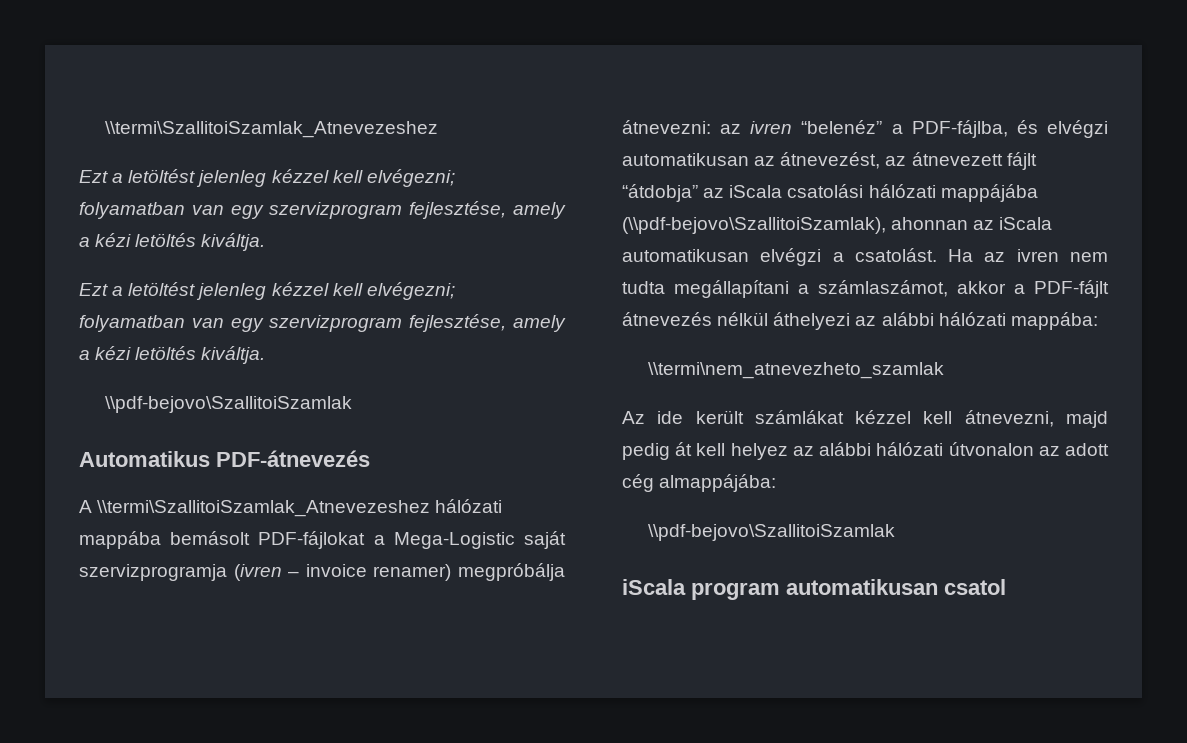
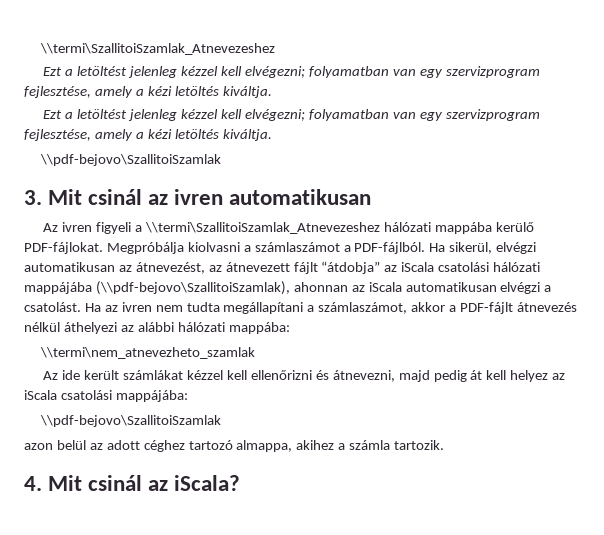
- Automatikus PDF-átnevezés
- A \\termi\SzallitoiSzamlak_Atnevezeshez hálózati mappába bemásolt PDF-fájlokat a Mega-Logistic saját szervizprogramja (ivren – invoice renamer) megpróbálja átnevezni: az ivren “belenéz” a PDF-fájlba, és elvégzi automatikusan az átnevezést, az átnevezett fájlt “átdobja” az iScala csatolási hálózati mappájába (\\pdf-bejovo\SzallitoiSzamlak), ahonnan az iScala automatikusan elvégzi a csatolást.
+ 3. Mit csinál az ivren automatikusan
+ Az ivren figyeli a \\termi\SzallitoiSzamlak_Atnevezeshez hálózati mappába kerülő PDF-fájlokat. Megpróbálja kiolvasni a számlaszámot a PDF-fájlból. Ha sikerül, elvégzi automatikusan az átnevezést, az átnevezett fájlt “átdobja” az iScala csatolási hálózati mappájába (\\pdf-bejovo\SzallitoiSzamlak), ahonnan az iScala automatikusan elvégzi a csatolást.
- Az ide került számlákat kézzel kell átnevezni, majd pedig át kell helyez az alábbi hálózati útvonalon az adott cég almappájába:
+ Az ide került számlákat kézzel kell ellenőrizni és átnevezni, majd pedig át kell helyez az iScala csatolási mappájába:
  \\pdf-bejovo\SzallitoiSzamlak
- iScala program automatikusan csatol
+ azon belül az adott céghez tartozó almappa, akihez a számla tartozik.
+ 4. Mit csinál az iScala?

